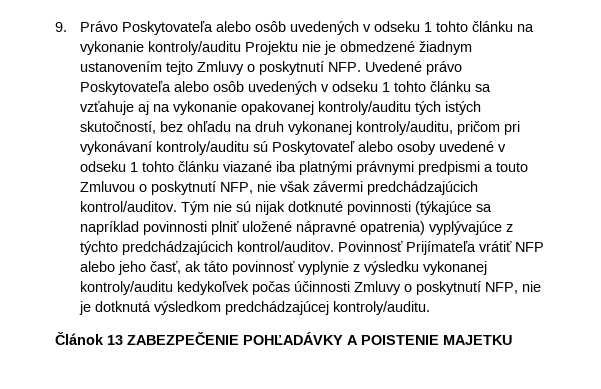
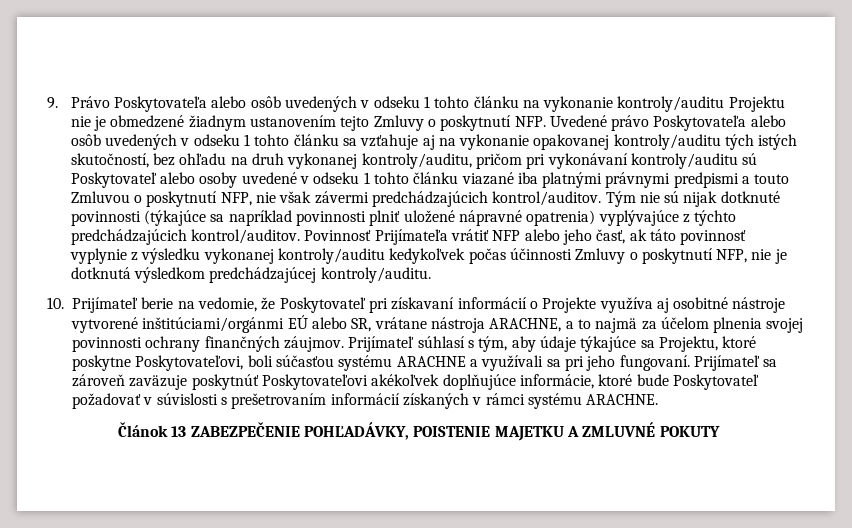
- Článok 13 ZABEZPEČENIE POHĽADÁVKY A POISTENIE MAJETKU
+ 10. Prijímateľ berie na vedomie, že Poskytovateľ pri získavaní informácií o Projekte využíva aj osobitné nástroje vytvorené inštitúciami/orgánmi EÚ alebo SR, vrátane nástroja ARACHNE, a to najmä za účelom plnenia svojej povinnosti ochrany finančných záujmov. Prijímateľ súhlasí s tým, aby údaje týkajúce sa Projektu, ktoré poskytne Poskytovateľovi, boli súčasťou systému ARACHNE a využívali sa pri jeho fungovaní. Prijímateľ sa zároveň zaväzuje poskytnúť Poskytovateľovi akékoľvek doplňujúce informácie, ktoré bude Poskytovateľ požadovať v súvislosti s prešetrovaním informácií získaných v rámci systému ARACHNE.
+ Článok 13 ZABEZPEČENIE POHĽADÁVKY, POISTENIE MAJETKU A ZMLUVNÉ POKUTY

